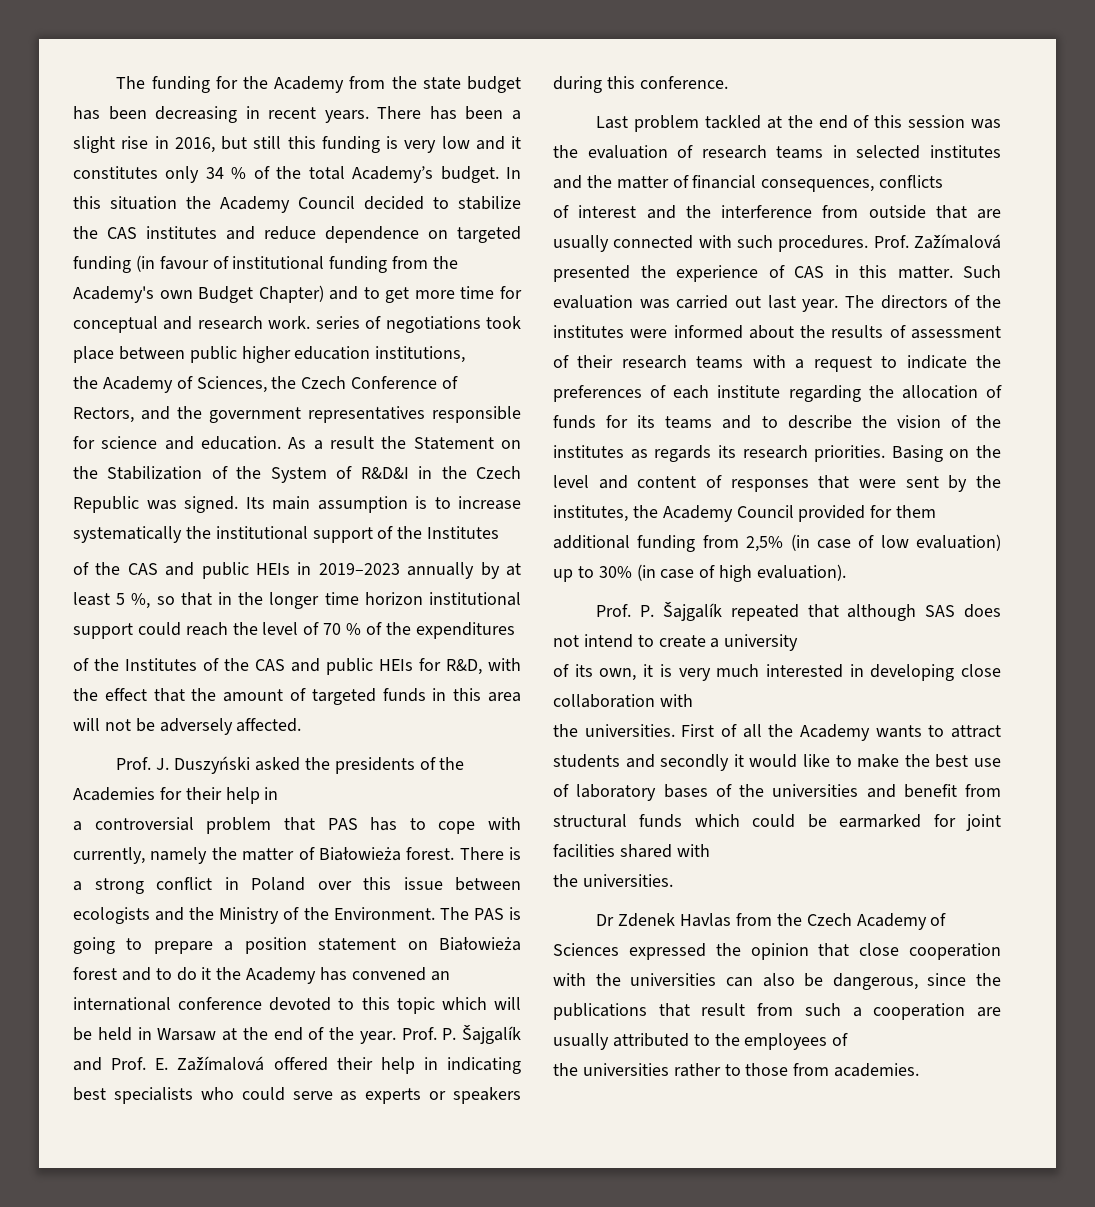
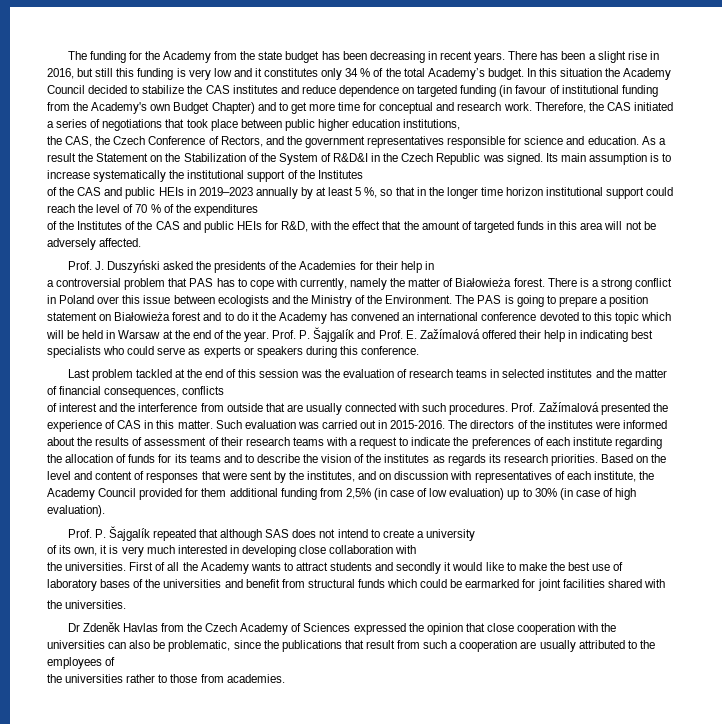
- In this situation the Academy Council decided to stabilize the CAS institutes and reduce dependence on targeted funding (in favour of institutional funding from the Academy's own Budget Chapter) and to get more time for conceptual and research work. series of negotiations took place between public higher education institutions,
+ In this situation the Academy Council decided to stabilize the CAS institutes and reduce dependence on targeted funding (in favour of institutional funding from the Academy's own Budget Chapter) and to get more time for conceptual and research work. Therefore, the CAS initiated a series of negotiations that took place between public higher education institutions,
- the Academy of Sciences, the Czech Conference of Rectors, and the government representatives responsible for science and education.
+ the CAS, the Czech Conference of Rectors, and the government representatives responsible for science and education.
- Such evaluation was carried out last year.
+ Such evaluation was carried out in 2015-2016.
- Basing on the level and content of responses that were sent by the institutes, the Academy Council provided for them additional funding from 2,5% (in case of low evaluation) up to 30% (in case of high evaluation).
+ Based on the level and content of responses that were sent by the institutes, and on discussion with representatives of each institute, the Academy Council provided for them additional funding from 2,5% (in case of low evaluation) up to 30% (in case of high evaluation).
- Dr Zdenek Havlas from the Czech Academy of Sciences expressed the opinion that close cooperation with the universities can also be dangerous, since the publications that result from such a cooperation are usually attributed to the employees of
+ Dr Zdeněk Havlas from the Czech Academy of Sciences expressed the opinion that close cooperation with the universities can also be problematic, since the publications that result from such a cooperation are usually attributed to the employees of

